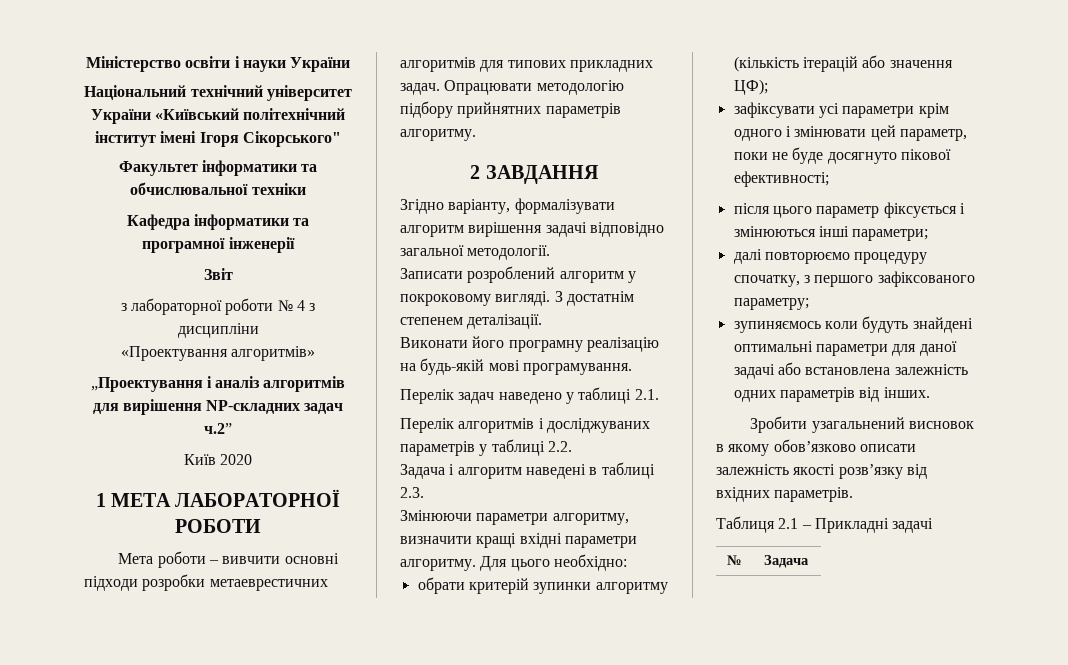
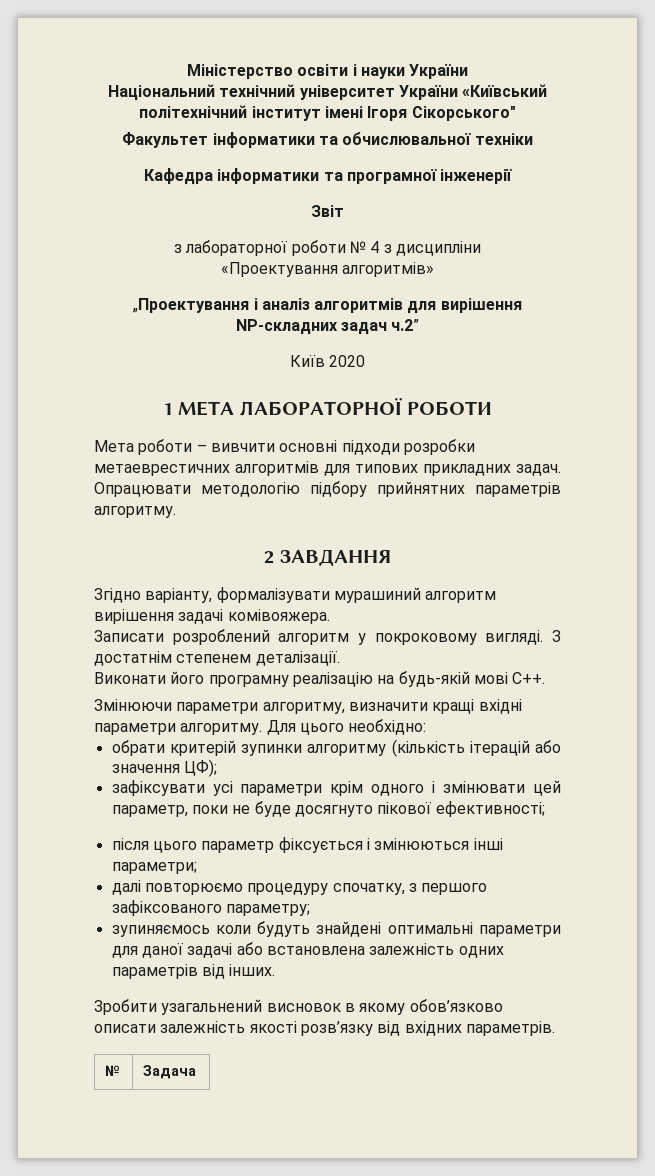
- Згідно варіанту, формалізувати алгоритм вирішення задачі відповідно загальної методології.
+ Згідно варіанту, формалізувати мурашиний алгоритм вирішення задачі комівояжера.
- Виконати його програмну реалізацію на будь-якій мові програмування.
- Перелік задач наведено у таблиці 2.1.
- Перелік алгоритмів і досліджуваних параметрів у таблиці 2.2.
- Задача і алгоритм наведені в таблиці 2.3.
+ Виконати його програмну реалізацію на будь-якій мові С++.
- Таблиця 2.1 – Прикладні задачі

